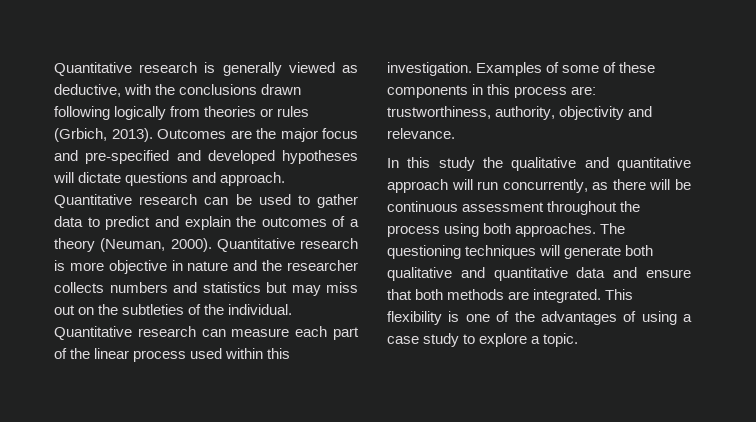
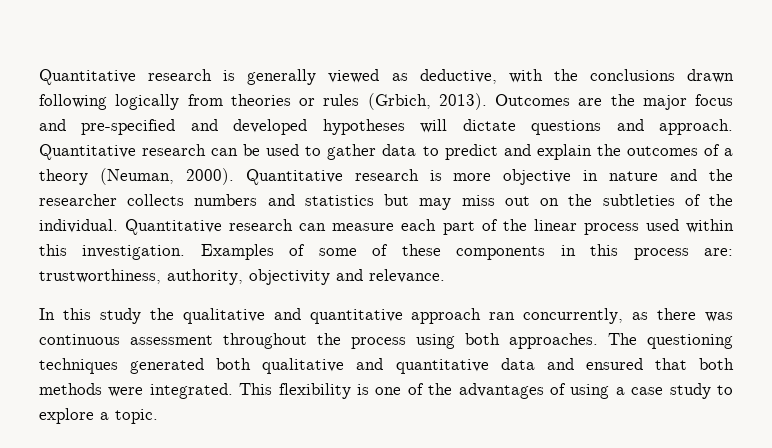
- In this study the qualitative and quantitative approach will run concurrently, as there will be continuous assessment throughout the process using both approaches.
+ In this study the qualitative and quantitative approach ran concurrently, as there was continuous assessment throughout the process using both approaches.
- The questioning techniques will generate both qualitative and quantitative data and ensure that both methods are integrated.
+ The questioning techniques generated both qualitative and quantitative data and ensured that both methods were integrated.

